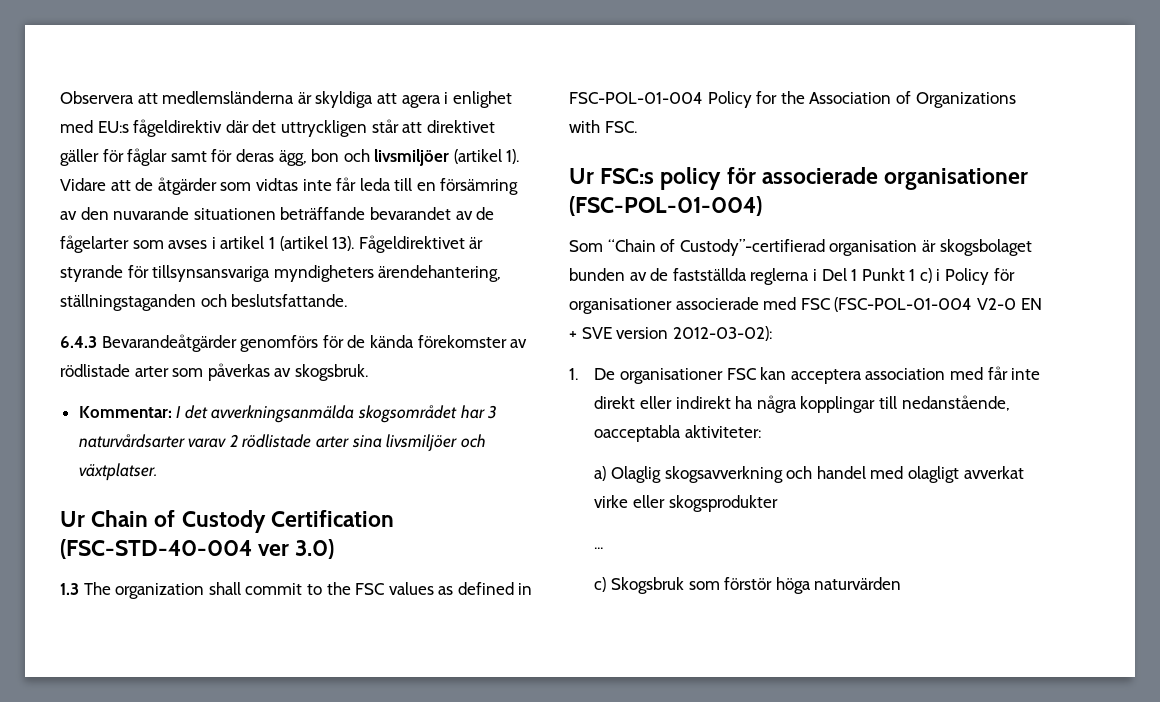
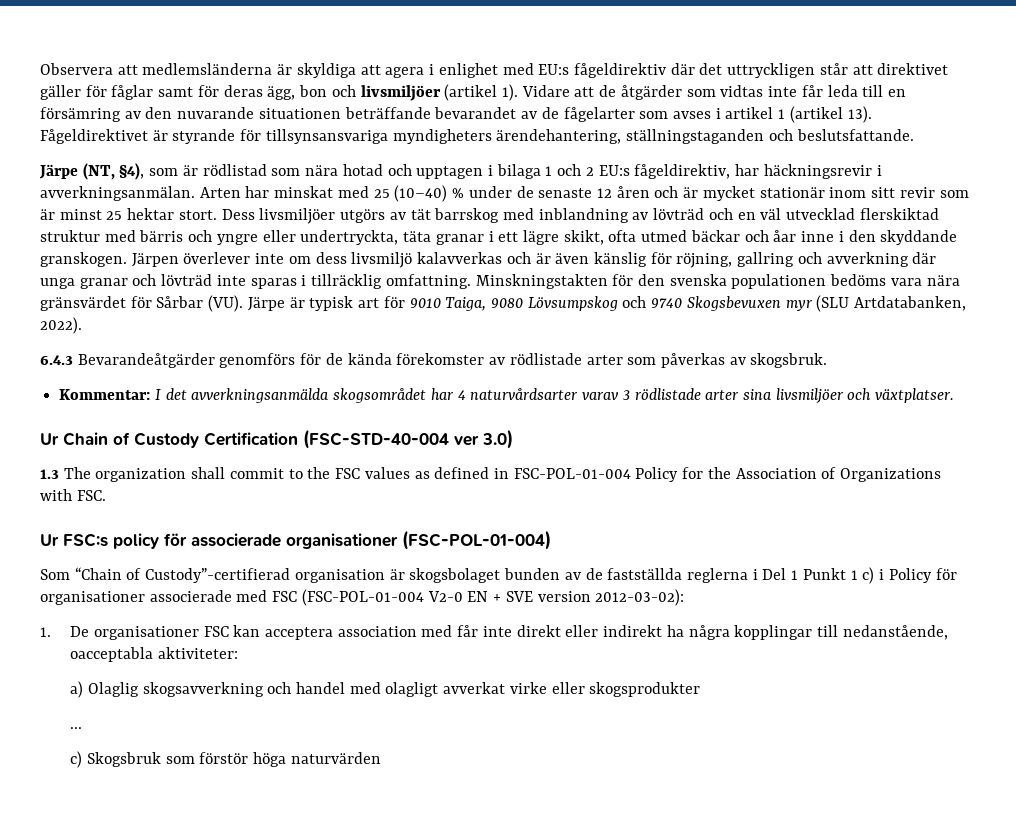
+ Järpe (NT, §4), som är rödlistad som nära hotad och upptagen i bilaga 1 och 2 EU:s fågeldirektiv, har häckningsrevir i avverkningsanmälan. Arten har minskat med 25 (10–40) % under de senaste 12 åren och är mycket stationär inom sitt revir som är minst 25 hektar stort. Dess livsmiljöer utgörs av tät barrskog med inblandning av lövträd och en väl utvecklad flerskiktad struktur med bärris och yngre eller undertryckta, täta granar i ett lägre skikt, ofta utmed bäckar och åar inne i den skyddande granskogen. Järpen överlever inte om dess livsmiljö kalavverkas och är även känslig för röjning, gallring och avverkning där unga granar och lövträd inte sparas i tillräcklig omfattning. Minskningstakten för den svenska populationen bedöms vara nära gränsvärdet för Sårbar (VU). Järpe är typisk art för 9010 Taiga, 9080 Lövsumpskog och 9740 Skogsbevuxen myr (SLU Artdatabanken, 2022).
- Kommentar: I det avverkningsanmälda skogsområdet har 3 naturvårdsarter varav 2 rödlistade arter sina livsmiljöer och växtplatser.
+ Kommentar: I det avverkningsanmälda skogsområdet har 4 naturvårdsarter varav 3 rödlistade arter sina livsmiljöer och växtplatser.

